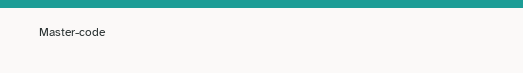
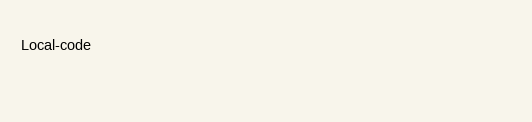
- Master-code
+ Local-code

